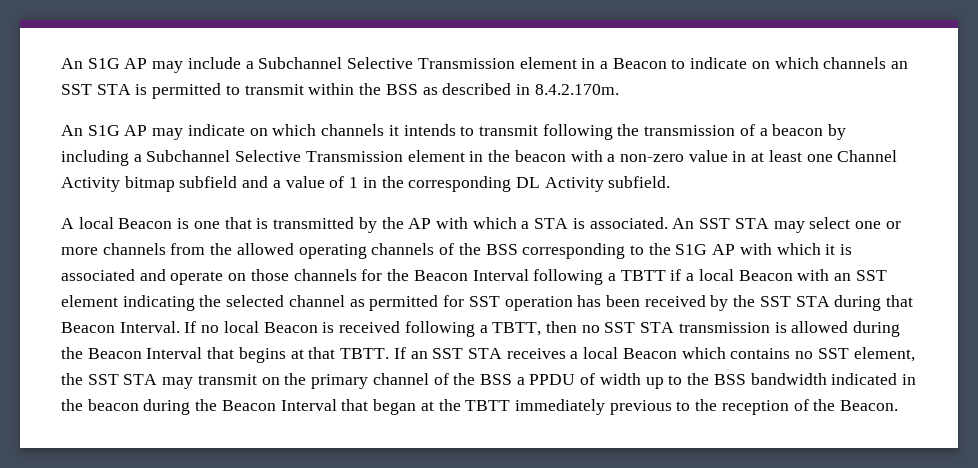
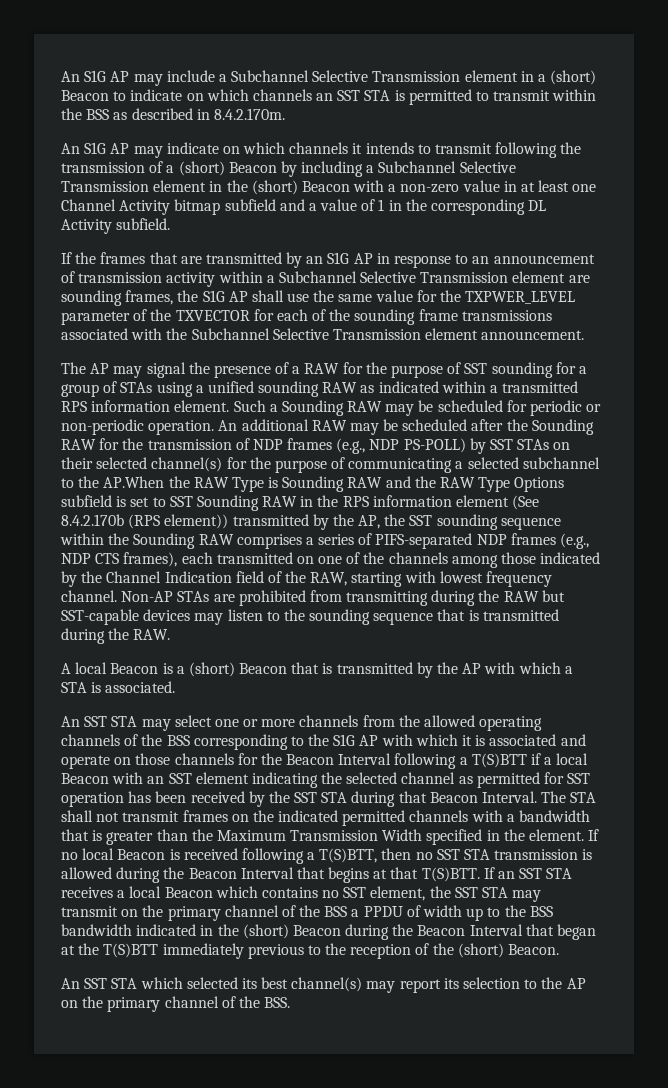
- An S1G AP may include a Subchannel Selective Transmission element in a Beacon to indicate on which channels an SST STA is permitted to transmit within the BSS as described in 8.4.2.170m.
+ An S1G AP may include a Subchannel Selective Transmission element in a (short) Beacon to indicate on which channels an SST STA is permitted to transmit within the BSS as described in 8.4.2.170m.
- An S1G AP may indicate on which channels it intends to transmit following the transmission of a beacon by including a Subchannel Selective Transmission element in the beacon with a non-zero value in at least one Channel Activity bitmap subfield and a value of 1 in the corresponding DL Activity subfield.
+ An S1G AP may indicate on which channels it intends to transmit following the transmission of a (short) Beacon by including a Subchannel Selective Transmission element in the (short) Beacon with a non-zero value in at least one Channel Activity bitmap subfield and a value of 1 in the corresponding DL Activity subfield.
+ If the frames that are transmitted by an S1G AP in response to an announcement of transmission activity within a Subchannel Selective Transmission element are sounding frames, the S1G AP shall use the same value for the TXPWER_LEVEL parameter of the TXVECTOR for each of the sounding frame transmissions associated with the Subchannel Selective Transmission element announcement.
+ The AP may signal the presence of a RAW for the purpose of SST sounding for a group of STAs using a unified sounding RAW as indicated within a transmitted RPS information element. Such a Sounding RAW may be scheduled for periodic or non-periodic operation. An additional RAW may be scheduled after the Sounding RAW for the transmission of NDP frames (e.g., NDP PS-POLL) by SST STAs on their selected channel(s) for the purpose of communicating a selected subchannel to the AP.When the RAW Type is Sounding RAW and the RAW Type Options subfield is set to SST Sounding RAW in the RPS information element (See 8.4.2.170b (RPS element)) transmitted by the AP, the SST sounding sequence within the Sounding RAW comprises a series of PIFS-separated NDP frames (e.g., NDP CTS frames), each transmitted on one of the channels among those indicated by the Channel Indication field of the RAW, starting with lowest frequency channel. Non-AP STAs are prohibited from transmitting during the RAW but SST-capable devices may listen to the sounding sequence that is transmitted during the RAW.
- A local Beacon is one that is transmitted by the AP with which a STA is associated. An SST STA may select one or more channels from the allowed operating channels of the BSS corresponding to the S1G AP with which it is associated and operate on those channels for the Beacon Interval following a TBTT if a local Beacon with an SST element indicating the selected channel as permitted for SST operation has been received by the SST STA during that Beacon Interval.
+ A local Beacon is a (short) Beacon that is transmitted by the AP with which a STA is associated.
+ An SST STA may select one or more channels from the allowed operating channels of the BSS corresponding to the S1G AP with which it is associated and operate on those channels for the Beacon Interval following a T(S)BTT if a local Beacon with an SST element indicating the selected channel as permitted for SST operation has been received by the SST STA during that Beacon Interval.
+ The STA shall not transmit frames on the indicated permitted channels with a bandwidth that is greater than the Maximum Transmission Width specified in the element.
- If no local Beacon is received following a TBTT, then no SST STA transmission is allowed during the Beacon Interval that begins at that TBTT.
+ If no local Beacon is received following a T(S)BTT, then no SST STA transmission is allowed during the Beacon Interval that begins at that T(S)BTT.
- If an SST STA receives a local Beacon which contains no SST element, the SST STA may transmit on the primary channel of the BSS a PPDU of width up to the BSS bandwidth indicated in the beacon during the Beacon Interval that began at the TBTT immediately previous to the reception of the Beacon.
+ If an SST STA receives a local Beacon which contains no SST element, the SST STA may transmit on the primary channel of the BSS a PPDU of width up to the BSS bandwidth indicated in the (short) Beacon during the Beacon Interval that began at the T(S)BTT immediately previous to the reception of the (short) Beacon.
+ An SST STA which selected its best channel(s) may report its selection to the AP on the primary channel of the BSS.

